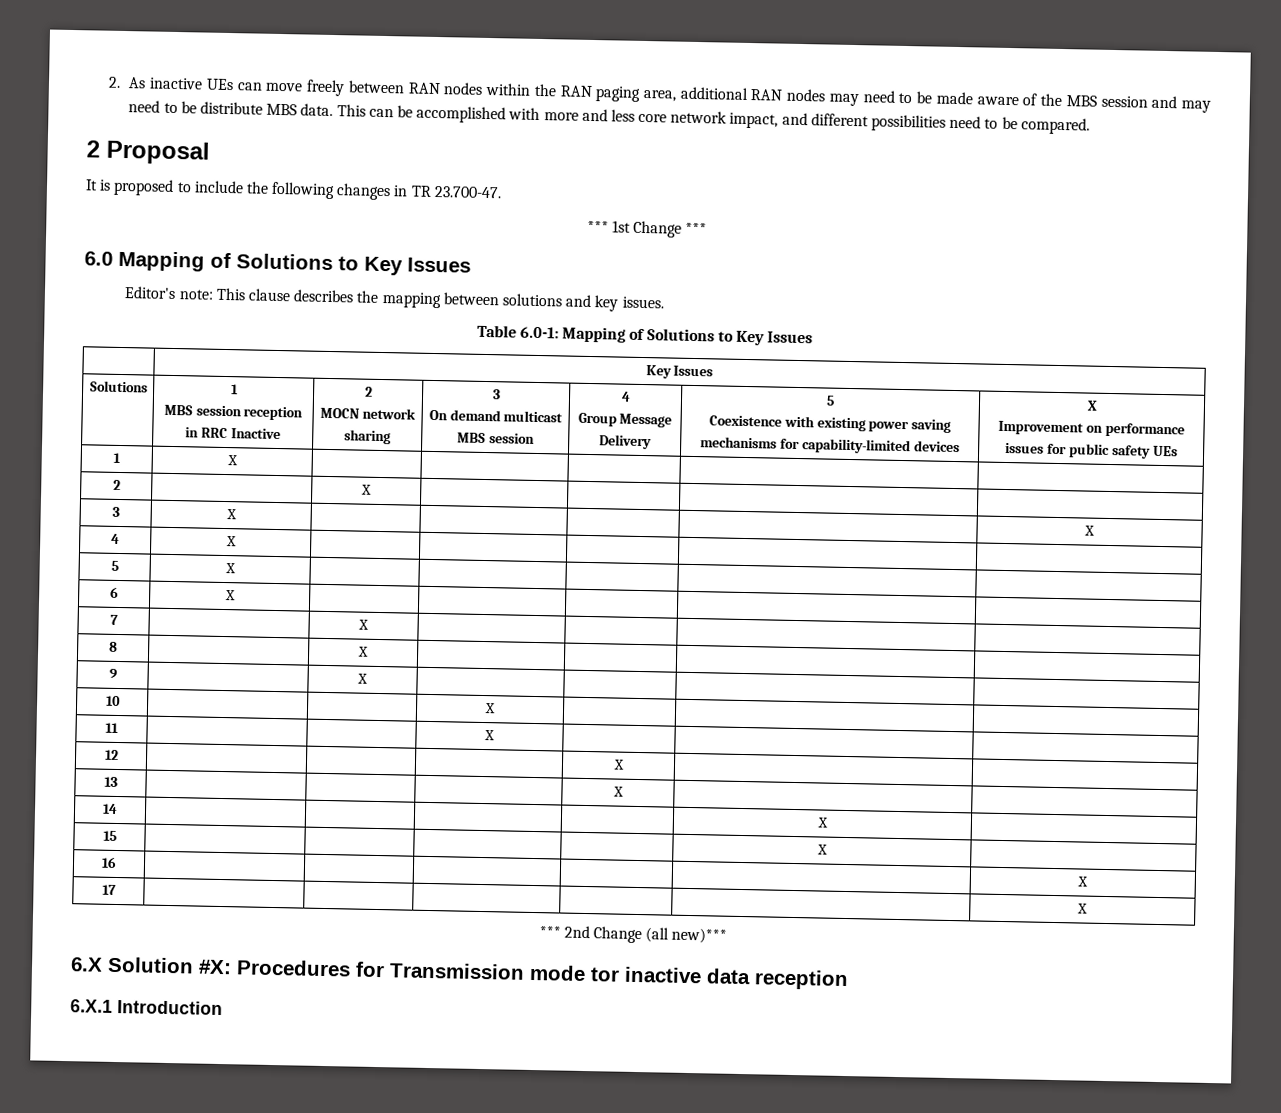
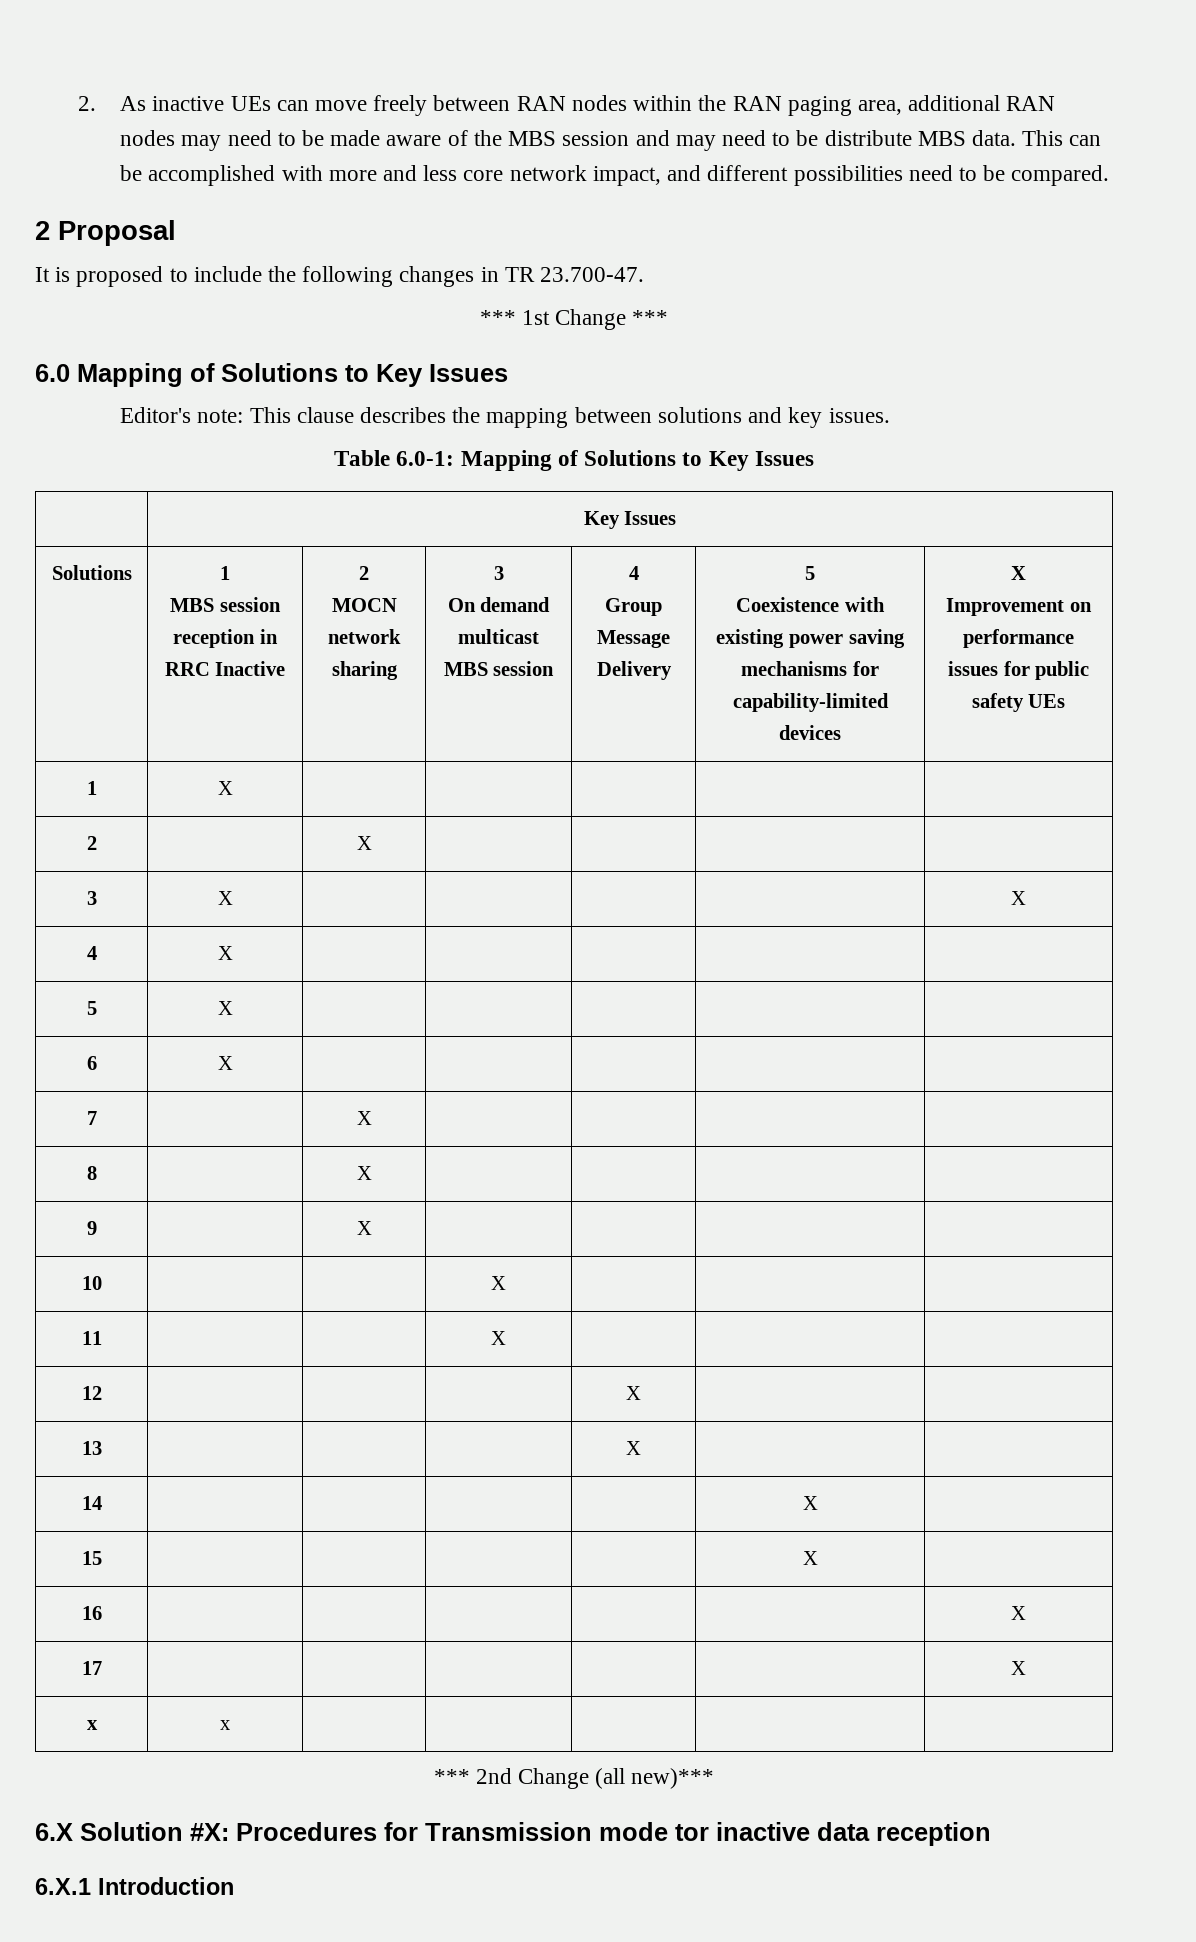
+ x | x | | | | |

